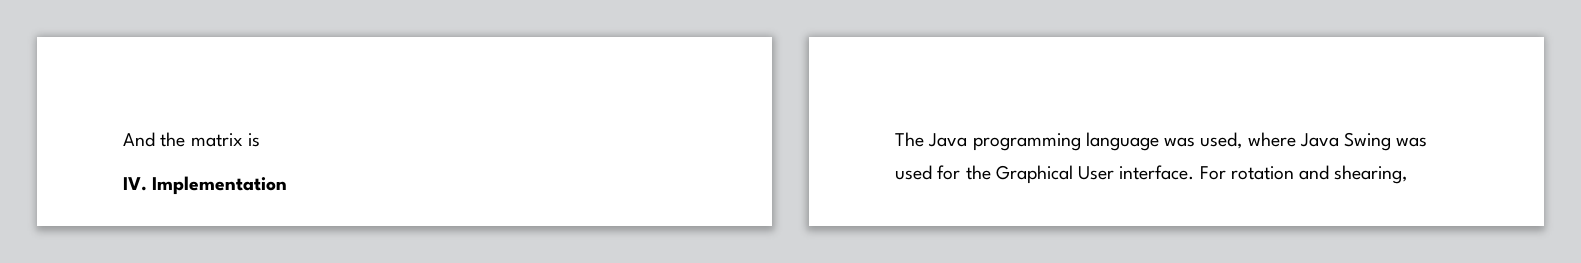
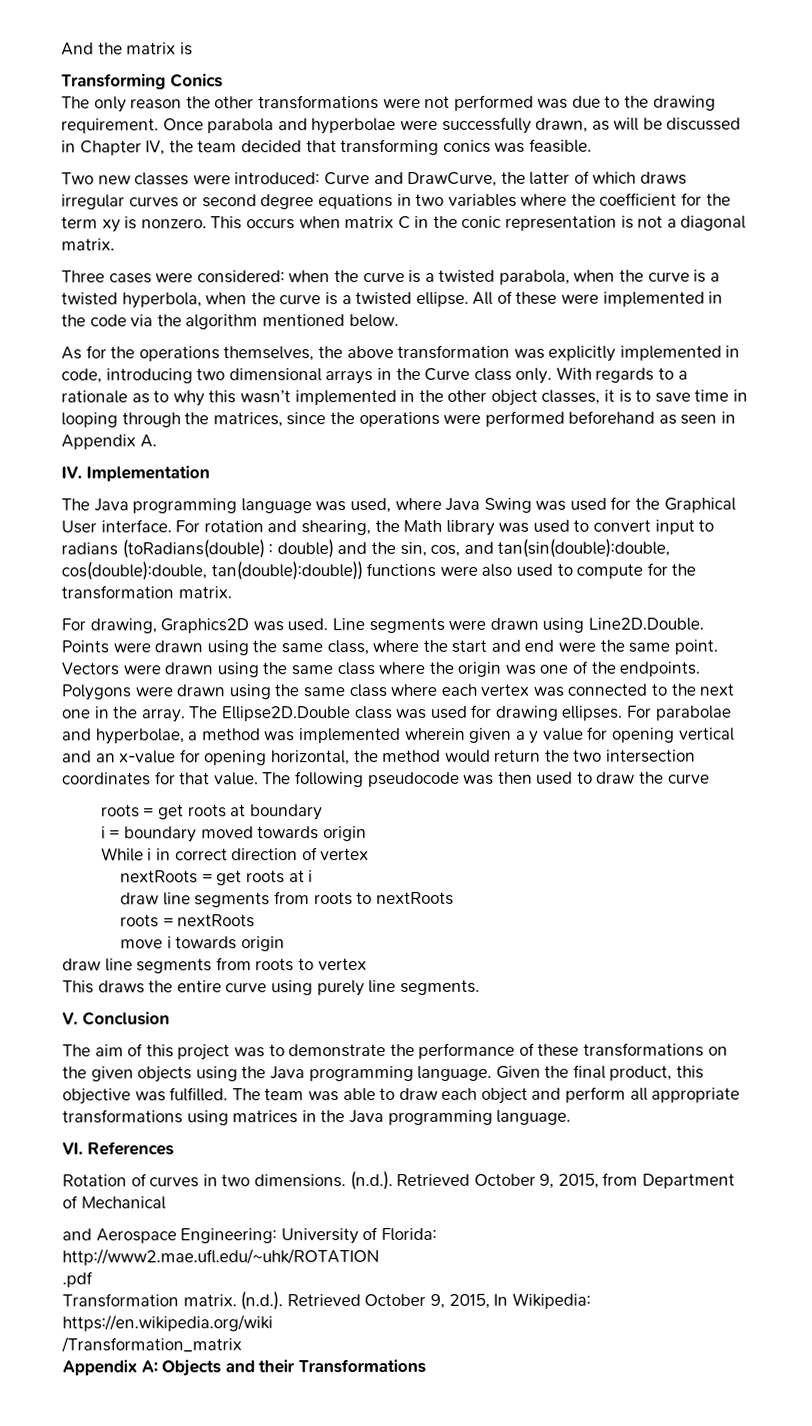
+ Transforming Conics
+ The only reason the other transformations were not performed was due to the drawing requirement. Once parabola and hyperbolae were successfully drawn, as will be discussed in Chapter IV, the team decided that transforming conics was feasible.
+ Two new classes were introduced: Curve and DrawCurve, the latter of which draws irregular curves or second degree equations in two variables where the coefficient for the term xy is nonzero. This occurs when matrix C in the conic representation is not a diagonal matrix.
+ Three cases were considered: when the curve is a twisted parabola, when the curve is a twisted hyperbola, when the curve is a twisted ellipse. All of these were implemented in the code via the algorithm mentioned below.
+ As for the operations themselves, the above transformation was explicitly implemented in code, introducing two dimensional arrays in the Curve class only. With regards to a rationale as to why this wasn’t implemented in the other object classes, it is to save time in looping through the matrices, since the operations were performed beforehand as seen in Appendix A.
- For rotation and shearing,
+ For rotation and shearing, the Math library was used to convert input to radians (toRadians(double) : double) and the sin, cos, and tan(sin(double):double, cos(double):double, tan(double):double)) functions were also used to compute for the transformation matrix.
+ For drawing, Graphics2D was used. Line segments were drawn using Line2D.Double. Points were drawn using the same class, where the start and end were the same point. Vectors were drawn using the same class where the origin was one of the endpoints. Polygons were drawn using the same class where each vertex was connected to the next one in the array. The Ellipse2D.Double class was used for drawing ellipses. For parabolae and hyperbolae, a method was implemented wherein given a y value for opening vertical and an x-value for opening horizontal, the method would return the two intersection coordinates for that value. The following pseudocode was then used to draw the curve
+ roots = get roots at boundary
+ i = boundary moved towards origin
+ While i in correct direction of vertex
+ nextRoots = get roots at i
+ draw line segments from roots to nextRoots
+ roots = nextRoots
+ move i towards origin
+ draw line segments from roots to vertex
+ This draws the entire curve using purely line segments.
+ V. Conclusion
+ The aim of this project was to demonstrate the performance of these transformations on the given objects using the Java programming language. Given the final product, this objective was fulfilled. The team was able to draw each object and perform all appropriate transformations using matrices in the Java programming language.
+ VI. References
+ Rotation of curves in two dimensions. (n.d.). Retrieved October 9, 2015, from Department of Mechanical
+ and Aerospace Engineering: University of Florida: http://www2.mae.ufl.edu/~uhk/ROTATION
+ .pdf
+ Transformation matrix. (n.d.). Retrieved October 9, 2015, In Wikipedia: https://en.wikipedia.org/wiki
+ /Transformation_matrix
+ Appendix A: Objects and their Transformations

